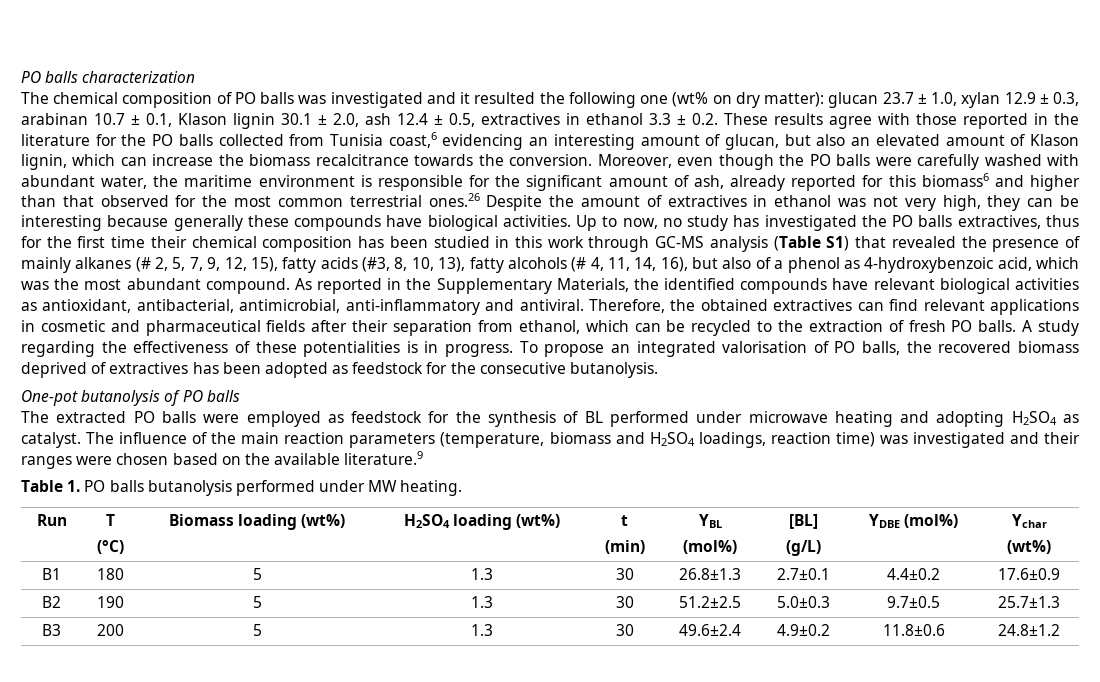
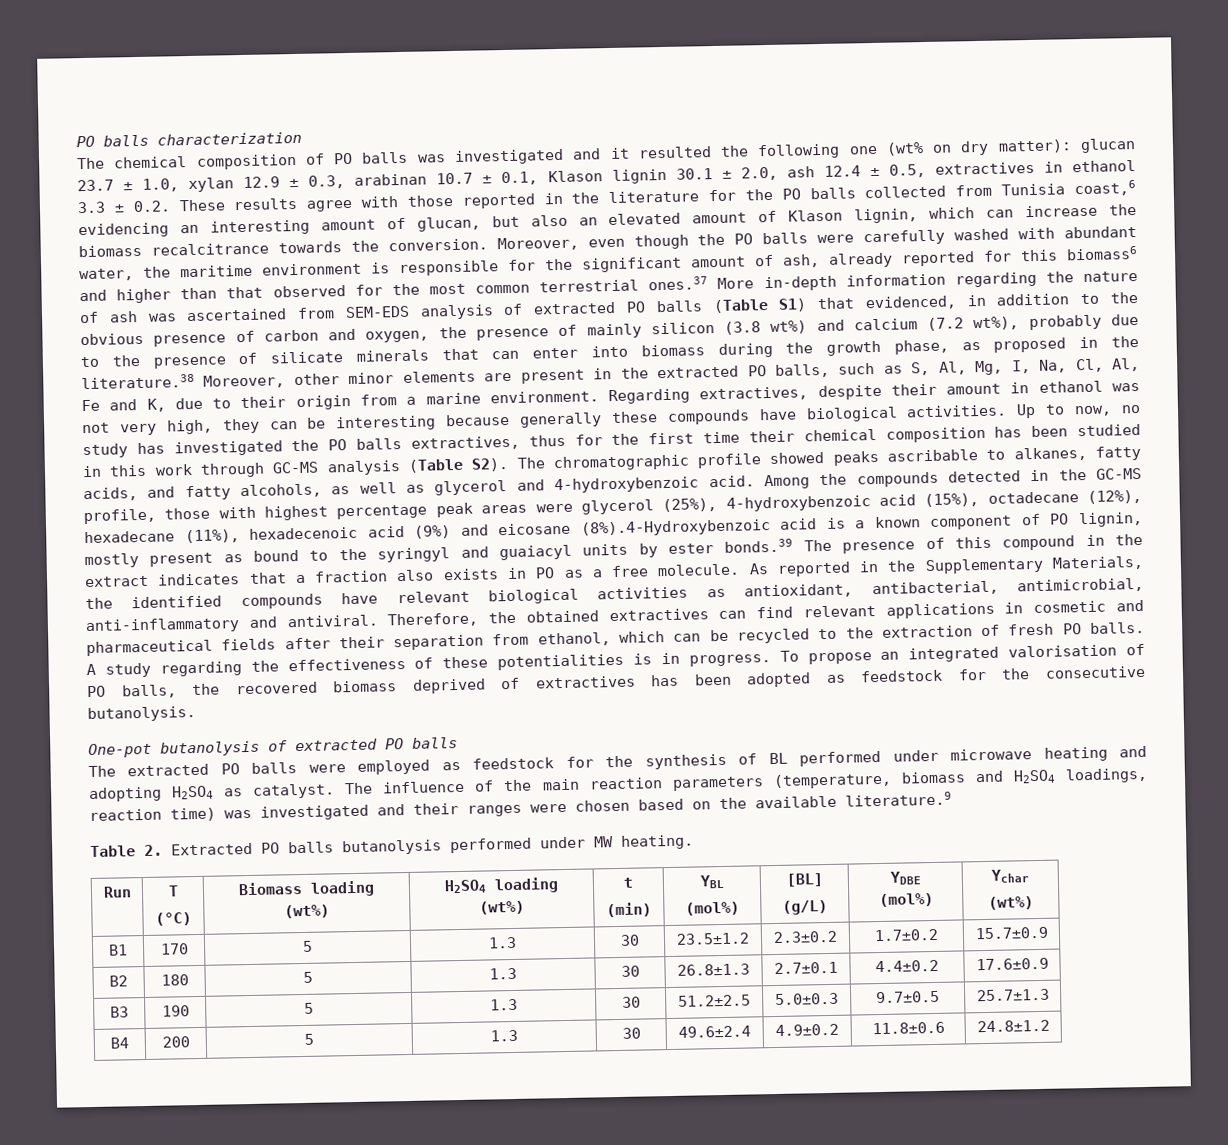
- Moreover, even though the PO balls were carefully washed with abundant water, the maritime environment is responsible for the significant amount of ash, already reported for this biomass6 and higher than that observed for the most common terrestrial ones.26 Despite the amount of extractives in ethanol was not very high, they can be interesting because generally these compounds have biological activities.
+ Moreover, even though the PO balls were carefully washed with abundant water, the maritime environment is responsible for the significant amount of ash, already reported for this biomass6 and higher than that observed for the most common terrestrial ones.37 More in-depth information regarding the nature of ash was ascertained from SEM-EDS analysis of extracted PO balls (Table S1) that evidenced, in addition to the obvious presence of carbon and oxygen, the presence of mainly silicon (3.8 wt%) and calcium (7.2 wt%), probably due to the presence of silicate minerals that can enter into biomass during the growth phase, as proposed in the literature.38 Moreover, other minor elements are present in the extracted PO balls, such as S, Al, Mg, I, Na, Cl, Al, Fe and K, due to their origin from a marine environment. Regarding extractives, despite their amount in ethanol was not very high, they can be interesting because generally these compounds have biological activities.
- Up to now, no study has investigated the PO balls extractives, thus for the first time their chemical composition has been studied in this work through GC-MS analysis (Table S1) that revealed the presence of mainly alkanes (# 2, 5, 7, 9, 12, 15), fatty acids (#3, 8, 10, 13), fatty alcohols (# 4, 11, 14, 16), but also of a phenol as 4-hydroxybenzoic acid, which was the most abundant compound.
+ Up to now, no study has investigated the PO balls extractives, thus for the first time their chemical composition has been studied in this work through GC-MS analysis (Table S2). The chromatographic profile showed peaks ascribable to alkanes, fatty acids, and fatty alcohols, as well as glycerol and 4-hydroxybenzoic acid. Among the compounds detected in the GC-MS profile, those with highest percentage peak areas were glycerol (25%), 4-hydroxybenzoic acid (15%), octadecane (12%), hexadecane (11%), hexadecenoic acid (9%) and eicosane (8%).4-Hydroxybenzoic acid is a known component of PO lignin, mostly present as bound to the syringyl and guaiacyl units by ester bonds.39 The presence of this compound in the extract indicates that a fraction also exists in PO as a free molecule.
- One-pot butanolysis of PO balls
+ One-pot butanolysis of extracted PO balls
- Table 1. PO balls butanolysis performed under MW heating.
+ Table 2. Extracted PO balls butanolysis performed under MW heating.
- B1 | 180 | 5 | 1.3 | 30 | 26.8±1.3 | 2.7±0.1 | 4.4±0.2 | 17.6±0.9
+ B1 | 170 | 5 | 1.3 | 30 | 23.5±1.2 | 2.3±0.2 | 1.7±0.2 | 15.7±0.9
+ B2 | 180 | 5 | 1.3 | 30 | 26.8±1.3 | 2.7±0.1 | 4.4±0.2 | 17.6±0.9
- B2 | 190 | 5 | 1.3 | 30 | 51.2±2.5 | 5.0±0.3 | 9.7±0.5 | 25.7±1.3
+ B3 | 190 | 5 | 1.3 | 30 | 51.2±2.5 | 5.0±0.3 | 9.7±0.5 | 25.7±1.3
- B3 | 200 | 5 | 1.3 | 30 | 49.6±2.4 | 4.9±0.2 | 11.8±0.6 | 24.8±1.2
+ B4 | 200 | 5 | 1.3 | 30 | 49.6±2.4 | 4.9±0.2 | 11.8±0.6 | 24.8±1.2

